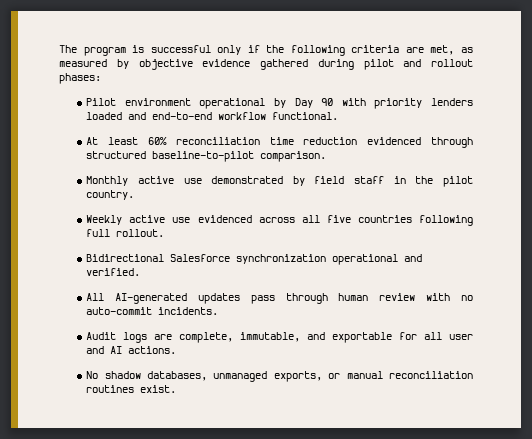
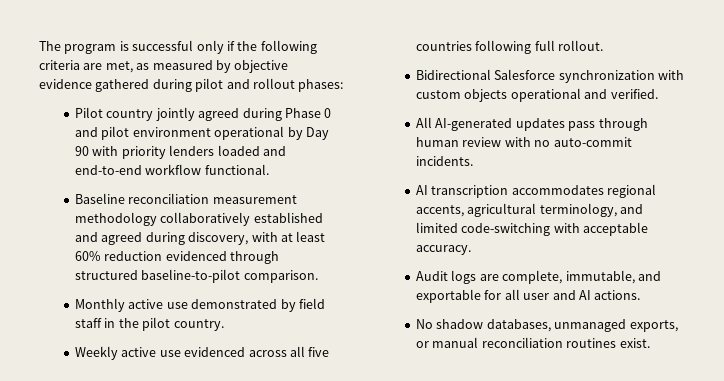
- Pilot environment operational by Day 90 with priority lenders loaded and end-to-end workflow functional.
+ Pilot country jointly agreed during Phase 0 and pilot environment operational by Day 90 with priority lenders loaded and end-to-end workflow functional.
- At least 60% reconciliation time reduction evidenced through structured baseline-to-pilot comparison.
+ Baseline reconciliation measurement methodology collaboratively established and agreed during discovery, with at least 60% reduction evidenced through structured baseline-to-pilot comparison.
- Bidirectional Salesforce synchronization operational and verified.
+ Bidirectional Salesforce synchronization with custom objects operational and verified.
+ AI transcription accommodates regional accents, agricultural terminology, and limited code-switching with acceptable accuracy.

